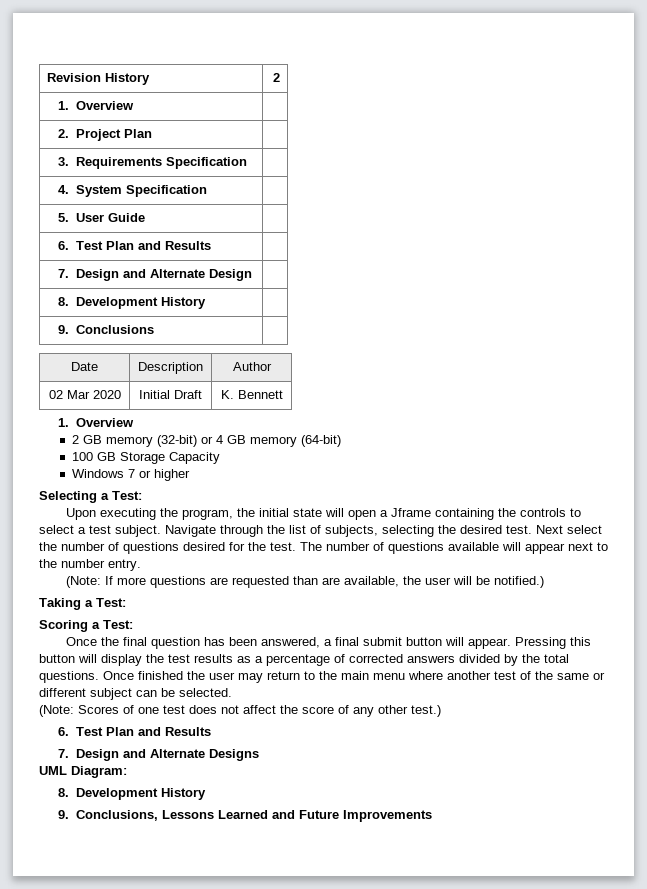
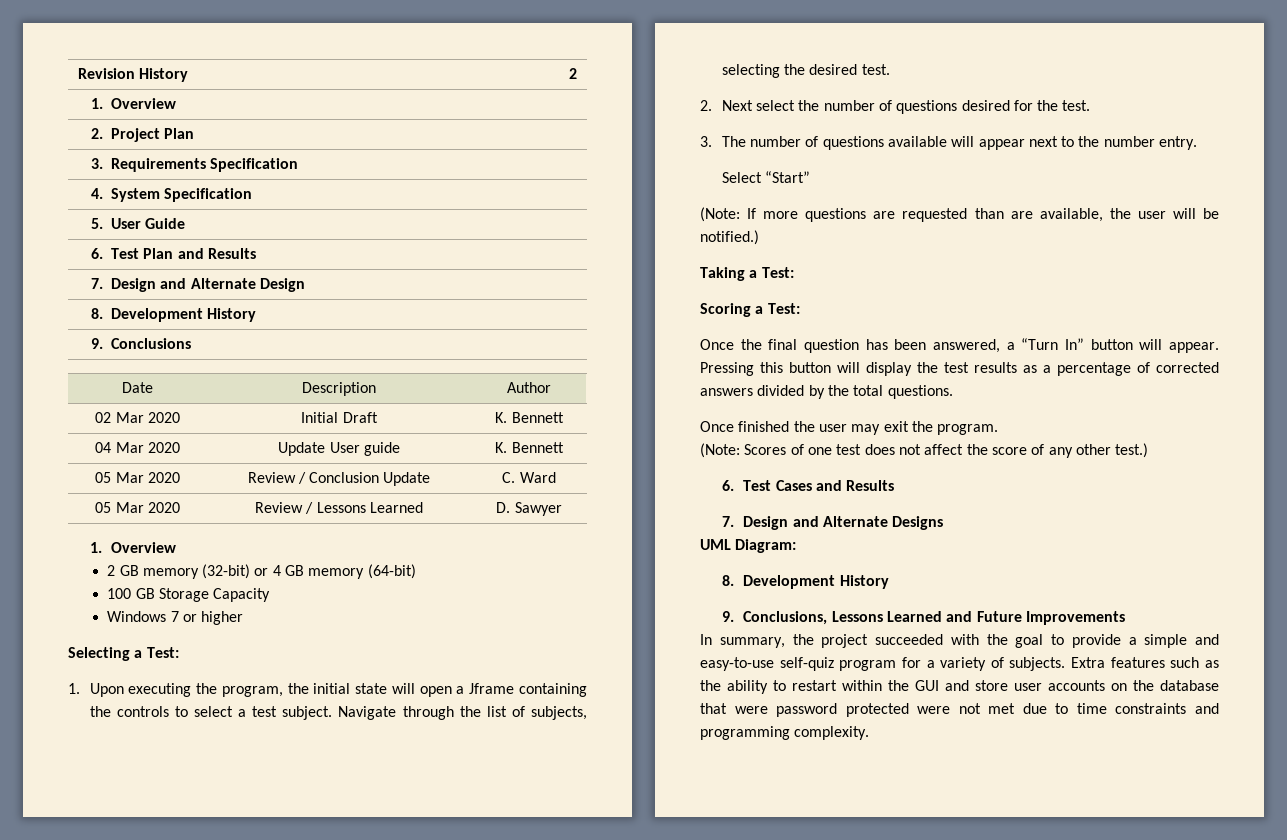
+ 04 Mar 2020 | Update User guide | K. Bennett
+ 05 Mar 2020 | Review / Conclusion Update | C. Ward
+ 05 Mar 2020 | Review / Lessons Learned | D. Sawyer
- Upon executing the program, the initial state will open a Jframe containing the controls to select a test subject.
+ 1. Upon executing the program, the initial state will open a Jframe containing the controls to select a test subject.
- Navigate through the list of subjects, selecting the desired test. Next select the number of questions desired for the test. The number of questions available will appear next to the number entry.
+ Navigate through the list of subjects, selecting the desired test.
+ 2. Next select the number of questions desired for the test.
+ 3. The number of questions available will appear next to the number entry.
+ Select “Start”
- Once the final question has been answered, a final submit button will appear.
+ Once the final question has been answered, a “Turn In” button will appear.
- Pressing this button will display the test results as a percentage of corrected answers divided by the total questions. Once finished the user may return to the main menu where another test of the same or different subject can be selected.
+ Pressing this button will display the test results as a percentage of corrected answers divided by the total questions.
+ Once finished the user may exit the program.
  (Note: Scores of one test does not affect the score of any other test.)
- 6. Test Plan and Results
+ 6. Test Cases and Results
+ In summary, the project succeeded with the goal to provide a simple and easy-to-use self-quiz program for a variety of subjects. Extra features such as the ability to restart within the GUI and store user accounts on the database that were password protected were not met due to time constraints and programming complexity.

